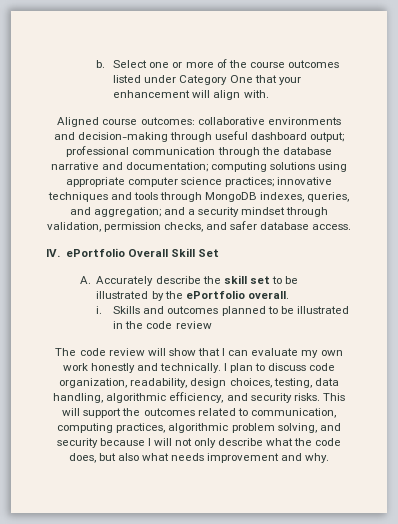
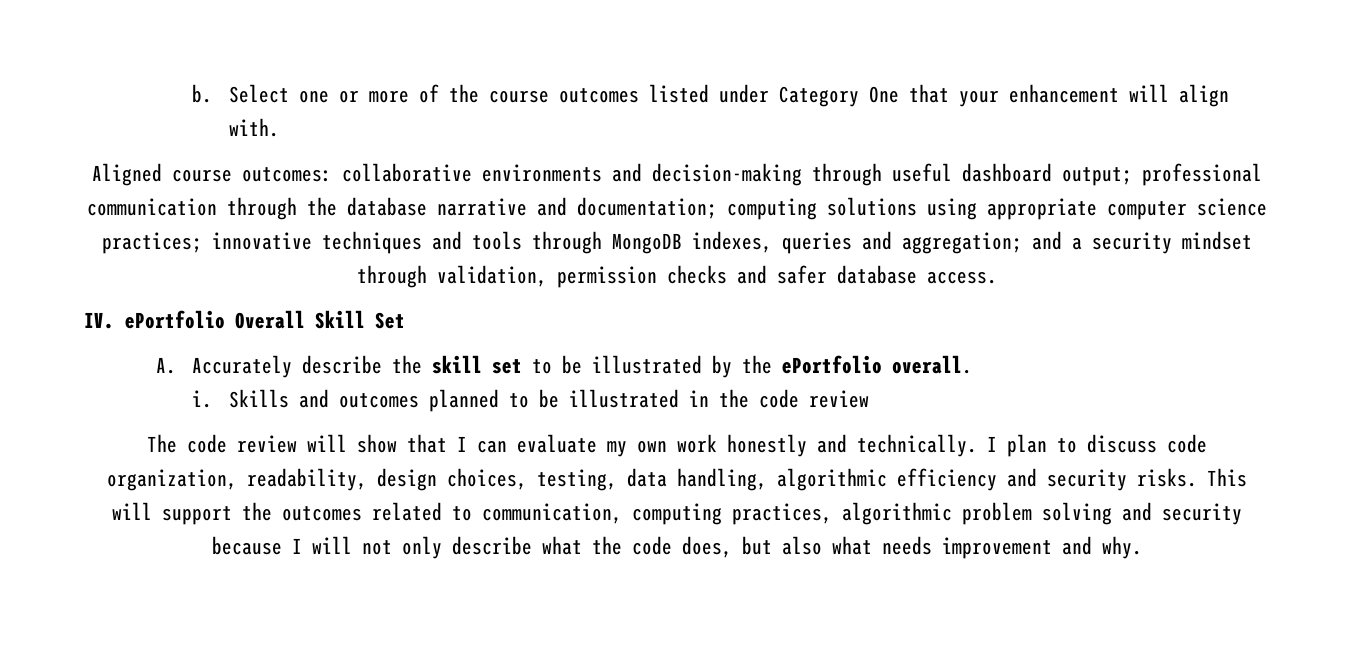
- Aligned course outcomes: collaborative environments and decision-making through useful dashboard output; professional communication through the database narrative and documentation; computing solutions using appropriate computer science practices; innovative techniques and tools through MongoDB indexes, queries, and aggregation; and a security mindset through validation, permission checks, and safer database access.
+ Aligned course outcomes: collaborative environments and decision-making through useful dashboard output; professional communication through the database narrative and documentation; computing solutions using appropriate computer science practices; innovative techniques and tools through MongoDB indexes, queries and aggregation; and a security mindset through validation, permission checks and safer database access.
- I plan to discuss code organization, readability, design choices, testing, data handling, algorithmic efficiency, and security risks.
+ I plan to discuss code organization, readability, design choices, testing, data handling, algorithmic efficiency and security risks.
- This will support the outcomes related to communication, computing practices, algorithmic problem solving, and security because I will not only describe what the code does, but also what needs improvement and why.
+ This will support the outcomes related to communication, computing practices, algorithmic problem solving and security because I will not only describe what the code does, but also what needs improvement and why.

